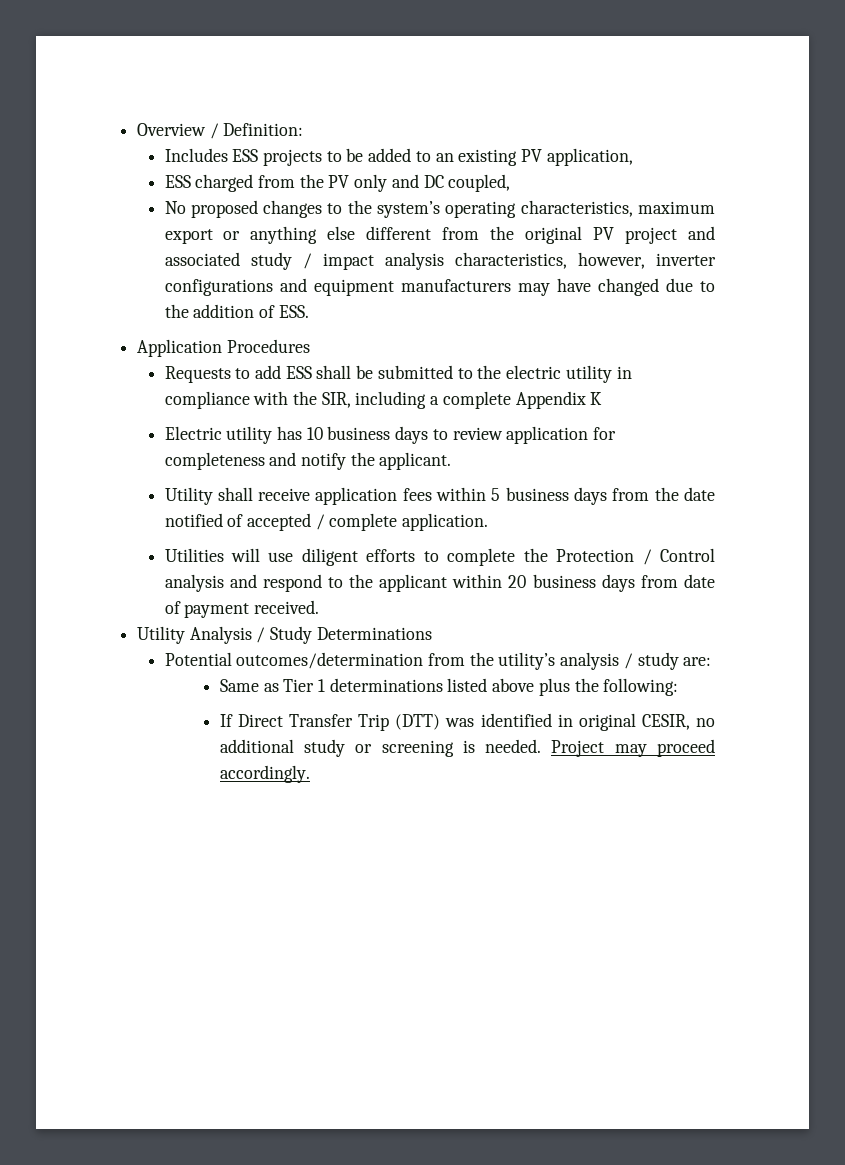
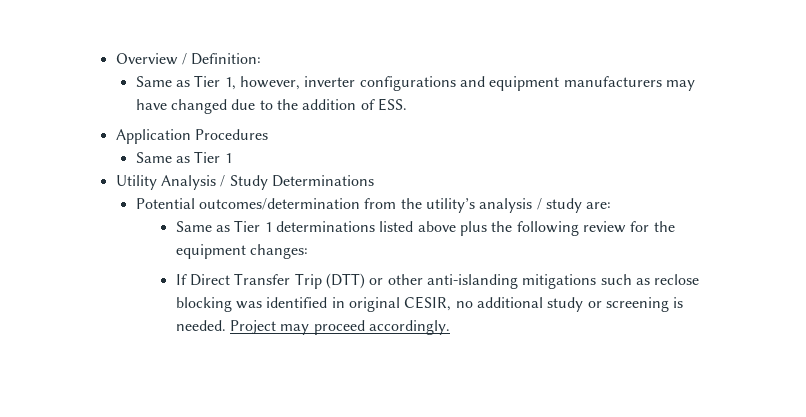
- Includes ESS projects to be added to an existing PV application,
- ESS charged from the PV only and DC coupled,
- No proposed changes to the system’s operating characteristics, maximum export or anything else different from the original PV project and associated study / impact analysis characteristics, however, inverter configurations and equipment manufacturers may have changed due to the addition of ESS.
+ Same as Tier 1, however, inverter configurations and equipment manufacturers may have changed due to the addition of ESS.
  Application Procedures
- Requests to add ESS shall be submitted to the electric utility in compliance with the SIR, including a complete Appendix K
- Electric utility has 10 business days to review application for completeness and notify the applicant.
- Utility shall receive application fees within 5 business days from the date notified of accepted / complete application.
- Utilities will use diligent efforts to complete the Protection / Control analysis and respond to the applicant within 20 business days from date of payment received.
+ Same as Tier 1
- Same as Tier 1 determinations listed above plus the following:
+ Same as Tier 1 determinations listed above plus the following review for the equipment changes:
- If Direct Transfer Trip (DTT) was identified in original CESIR, no additional study or screening is needed.
+ If Direct Transfer Trip (DTT) or other anti-islanding mitigations such as reclose blocking was identified in original CESIR, no additional study or screening is needed.

